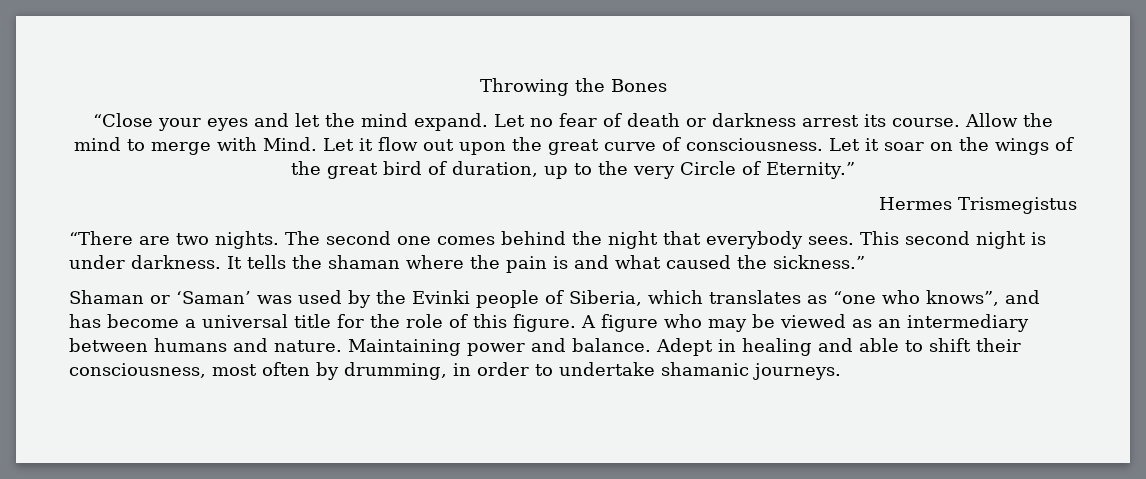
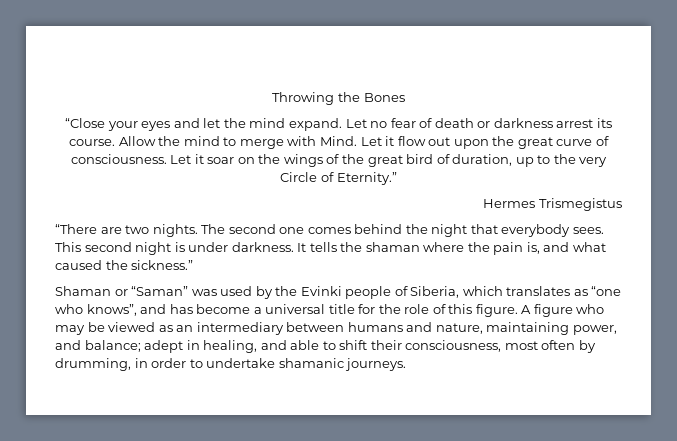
- It tells the shaman where the pain is and what caused the sickness.”
+ It tells the shaman where the pain is, and what caused the sickness.”
- Shaman or ‘Saman’ was used by the Evinki people of Siberia, which translates as “one who knows”, and has become a universal title for the role of this figure.
+ Shaman or “Saman” was used by the Evinki people of Siberia, which translates as “one who knows”, and has become a universal title for the role of this figure.
- A figure who may be viewed as an intermediary between humans and nature. Maintaining power and balance. Adept in healing and able to shift their consciousness, most often by drumming, in order to undertake shamanic journeys.
+ A figure who may be viewed as an intermediary between humans and nature, maintaining power, and balance; adept in healing, and able to shift their consciousness, most often by drumming, in order to undertake shamanic journeys.

